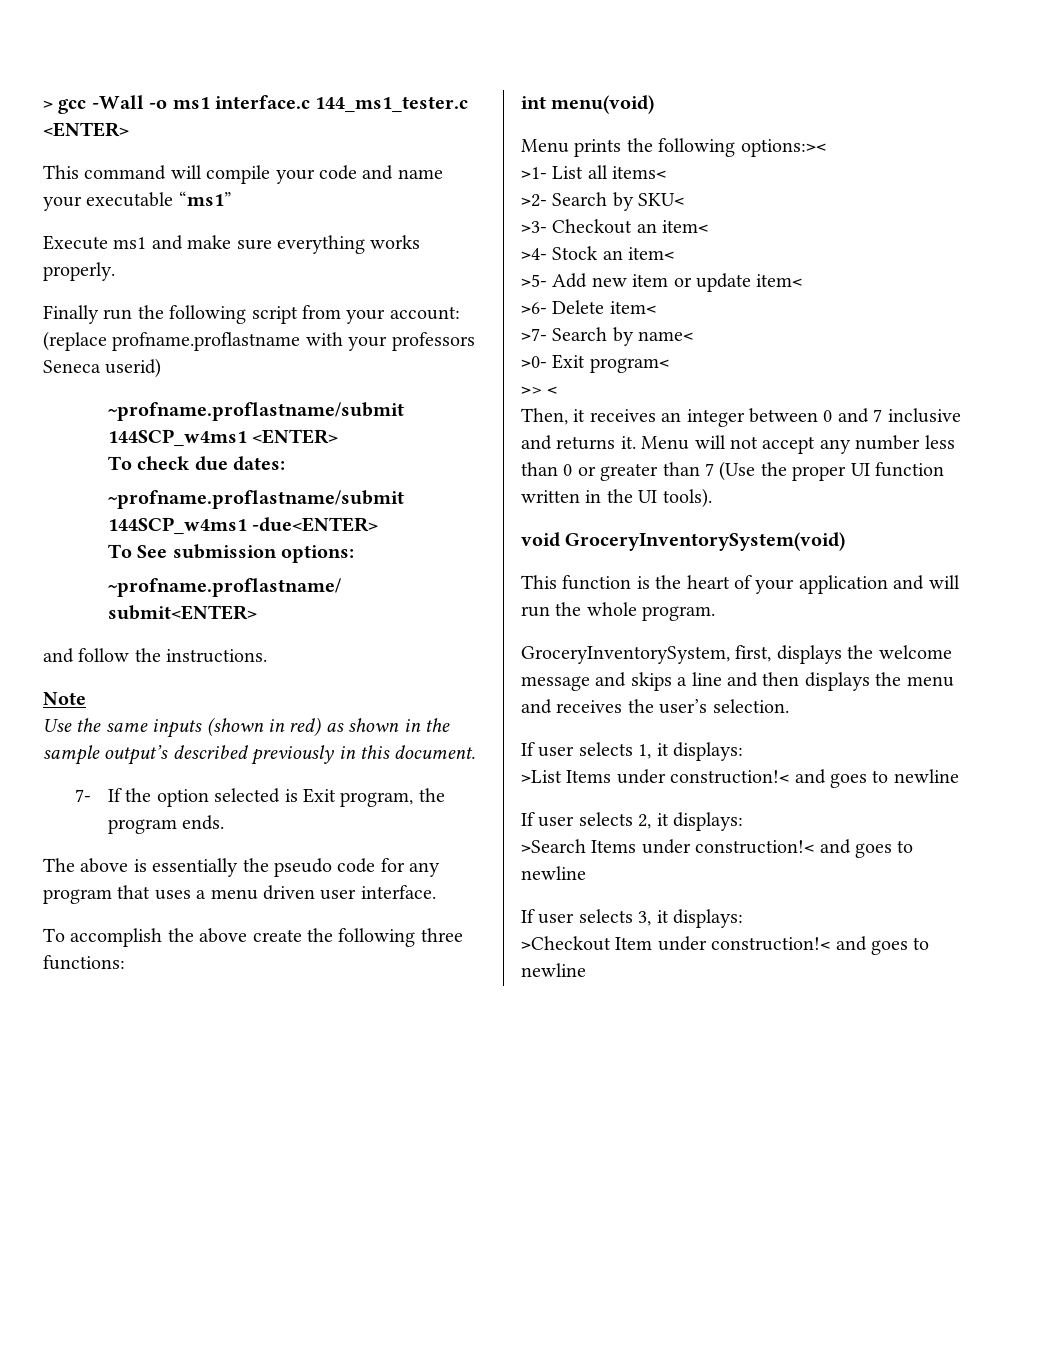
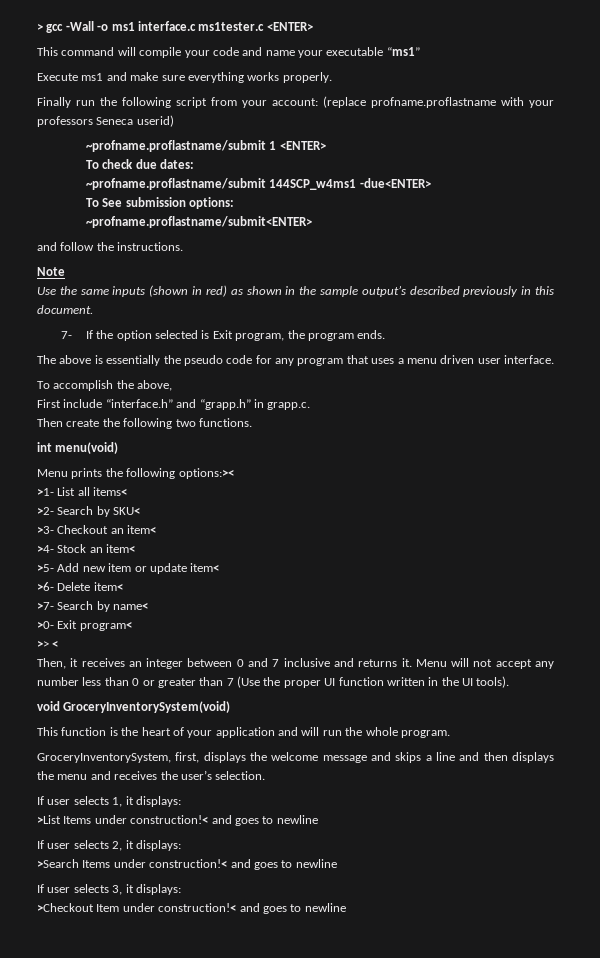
- > gcc -Wall -o ms1 interface.c 144_ms1_tester.c <ENTER>
+ > gcc -Wall -o ms1 interface.c ms1tester.c <ENTER>
- ~profname.proflastname/submit 144SCP_w4ms1 <ENTER>
+ ~profname.proflastname/submit 1 <ENTER>
- To accomplish the above create the following three functions:
+ To accomplish the above,
+ First include “interface.h” and “grapp.h” in grapp.c.
+ Then create the following two functions.

